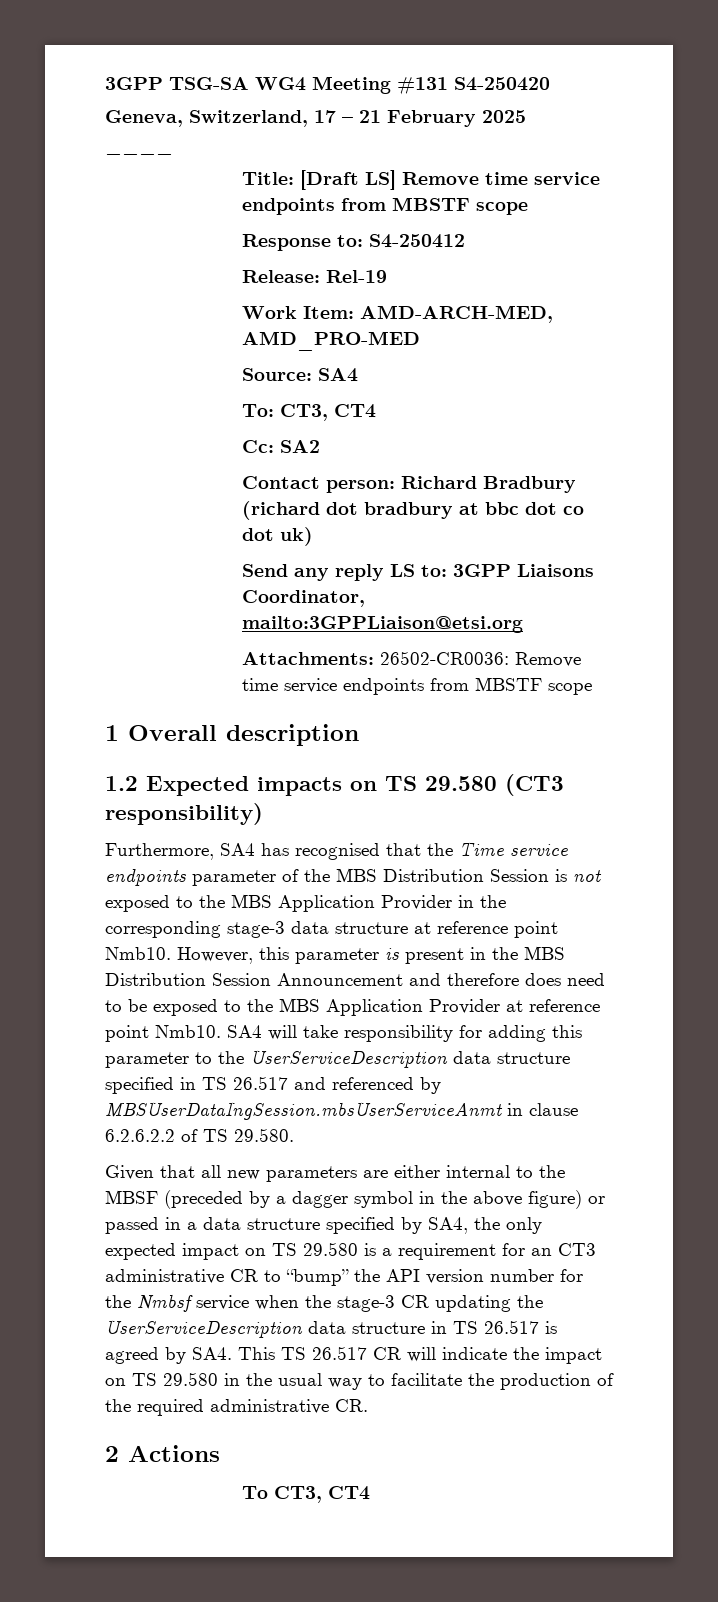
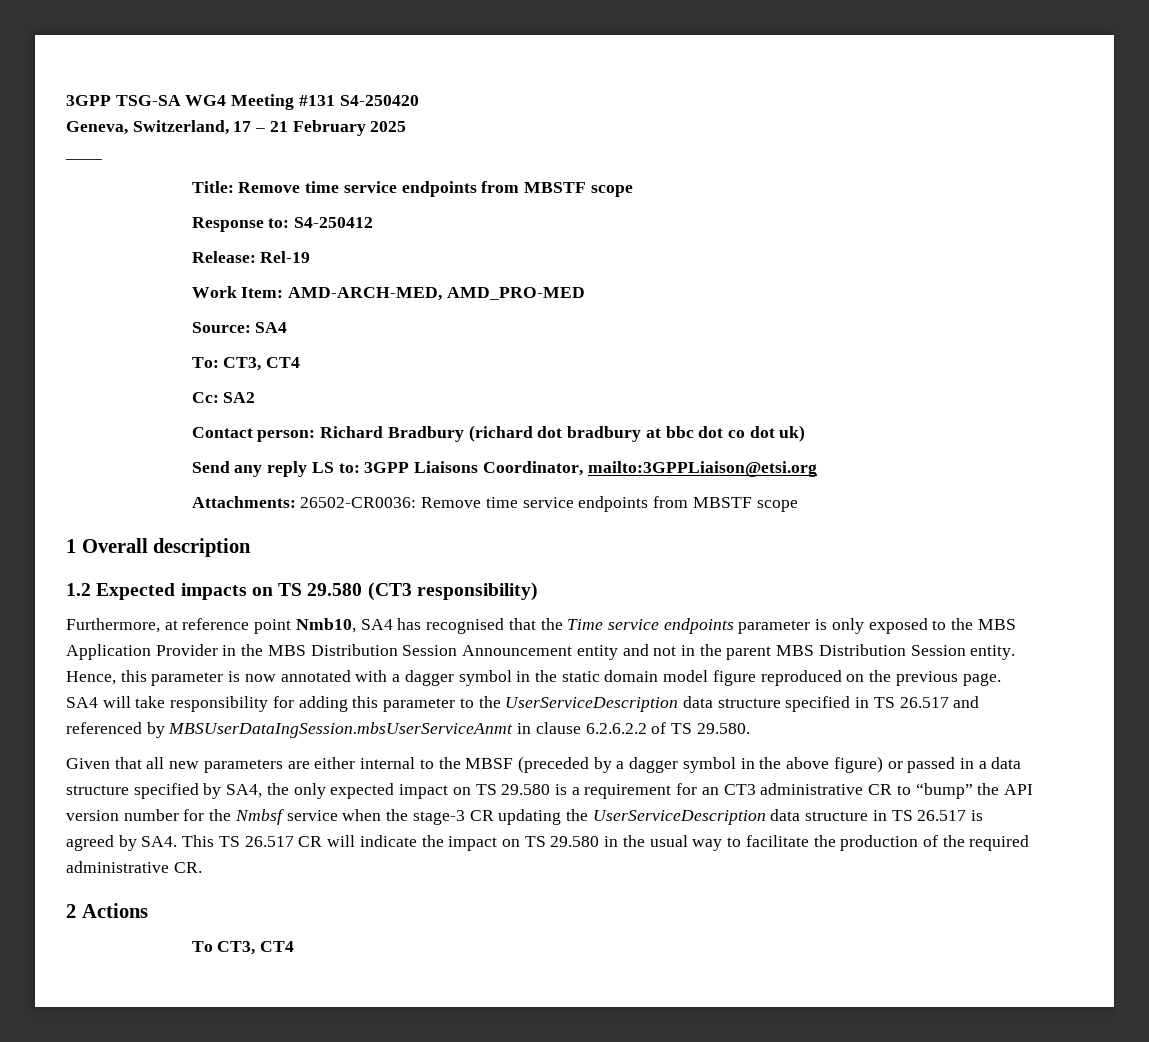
- Title: [Draft LS] Remove time service endpoints from MBSTF scope
+ Title: Remove time service endpoints from MBSTF scope
- Furthermore, SA4 has recognised that the Time service endpoints parameter of the MBS Distribution Session is not exposed to the MBS Application Provider in the corresponding stage-3 data structure at reference point Nmb10. However, this parameter is present in the MBS Distribution Session Announcement and therefore does need to be exposed to the MBS Application Provider at reference point Nmb10.
+ Furthermore, at reference point Nmb10, SA4 has recognised that the Time service endpoints parameter is only exposed to the MBS Application Provider in the MBS Distribution Session Announcement entity and not in the parent MBS Distribution Session entity. Hence, this parameter is now annotated with a dagger symbol in the static domain model figure reproduced on the previous page.

